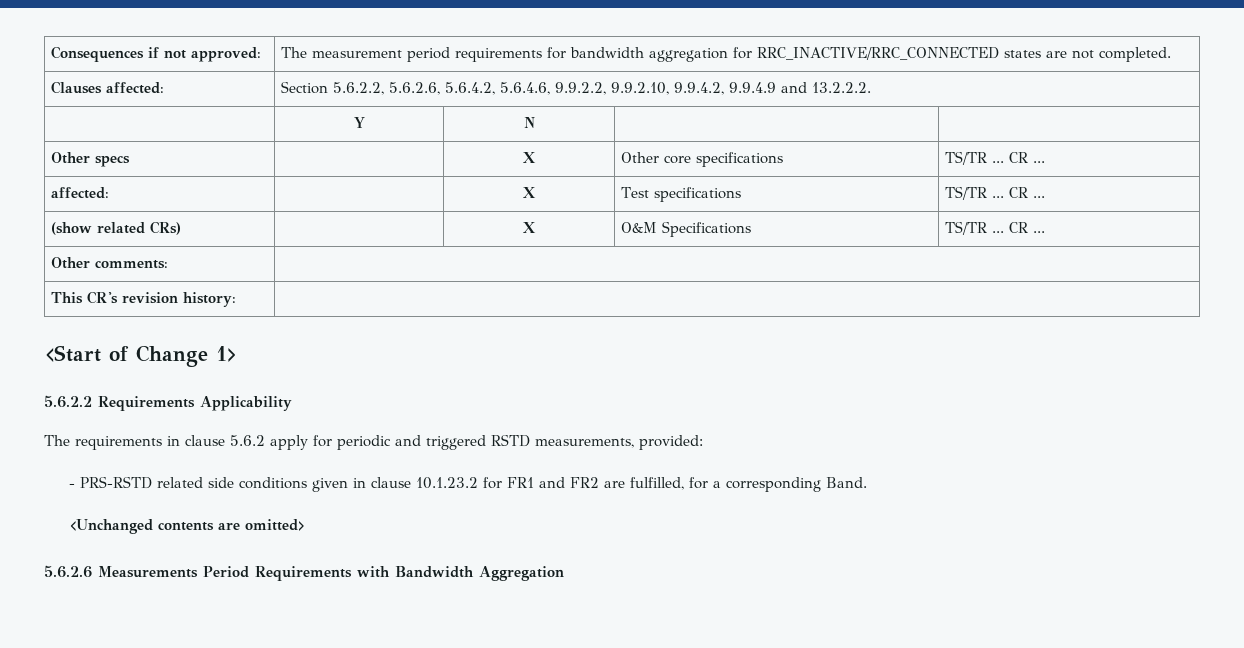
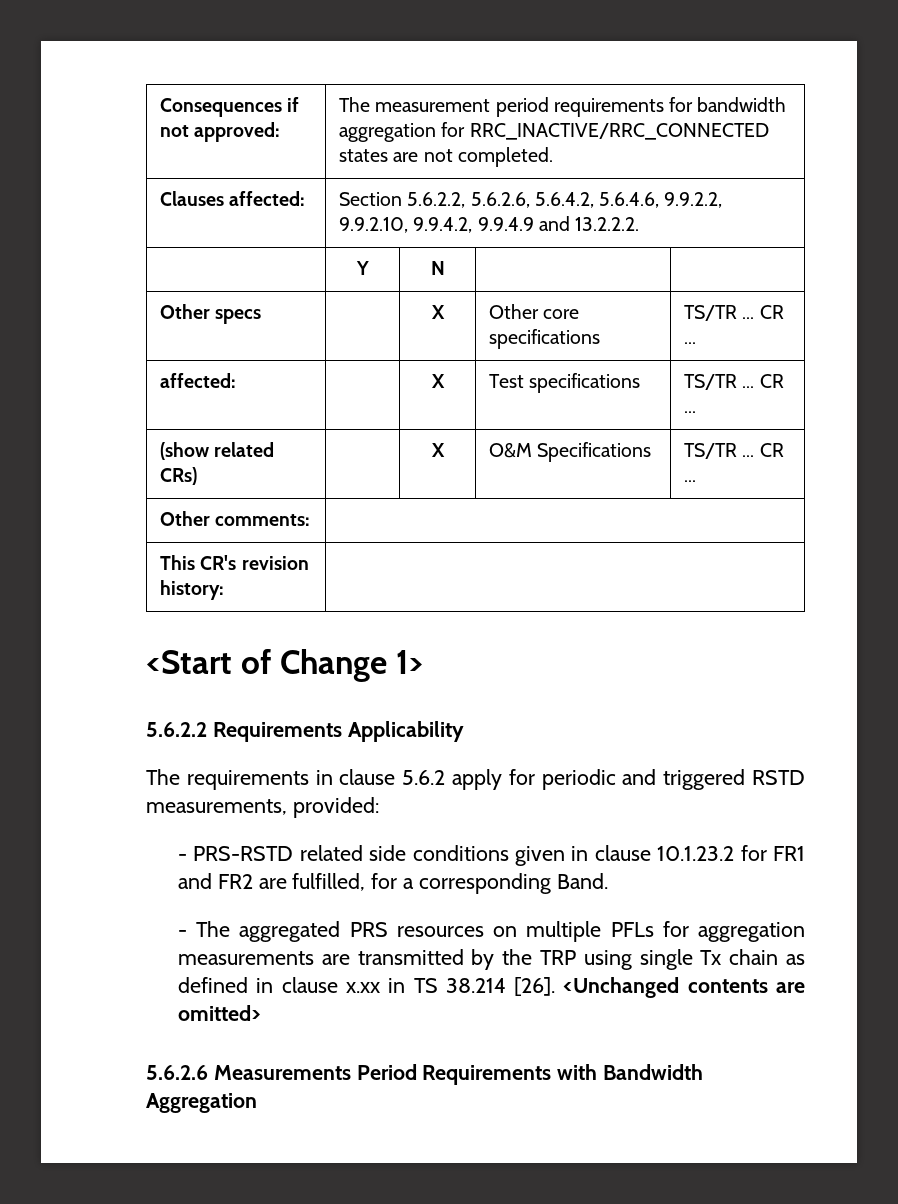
+ - The aggregated PRS resources on multiple PFLs for aggregation measurements are transmitted by the TRP using single Tx chain as defined in clause x.xx in TS 38.214 [26].

